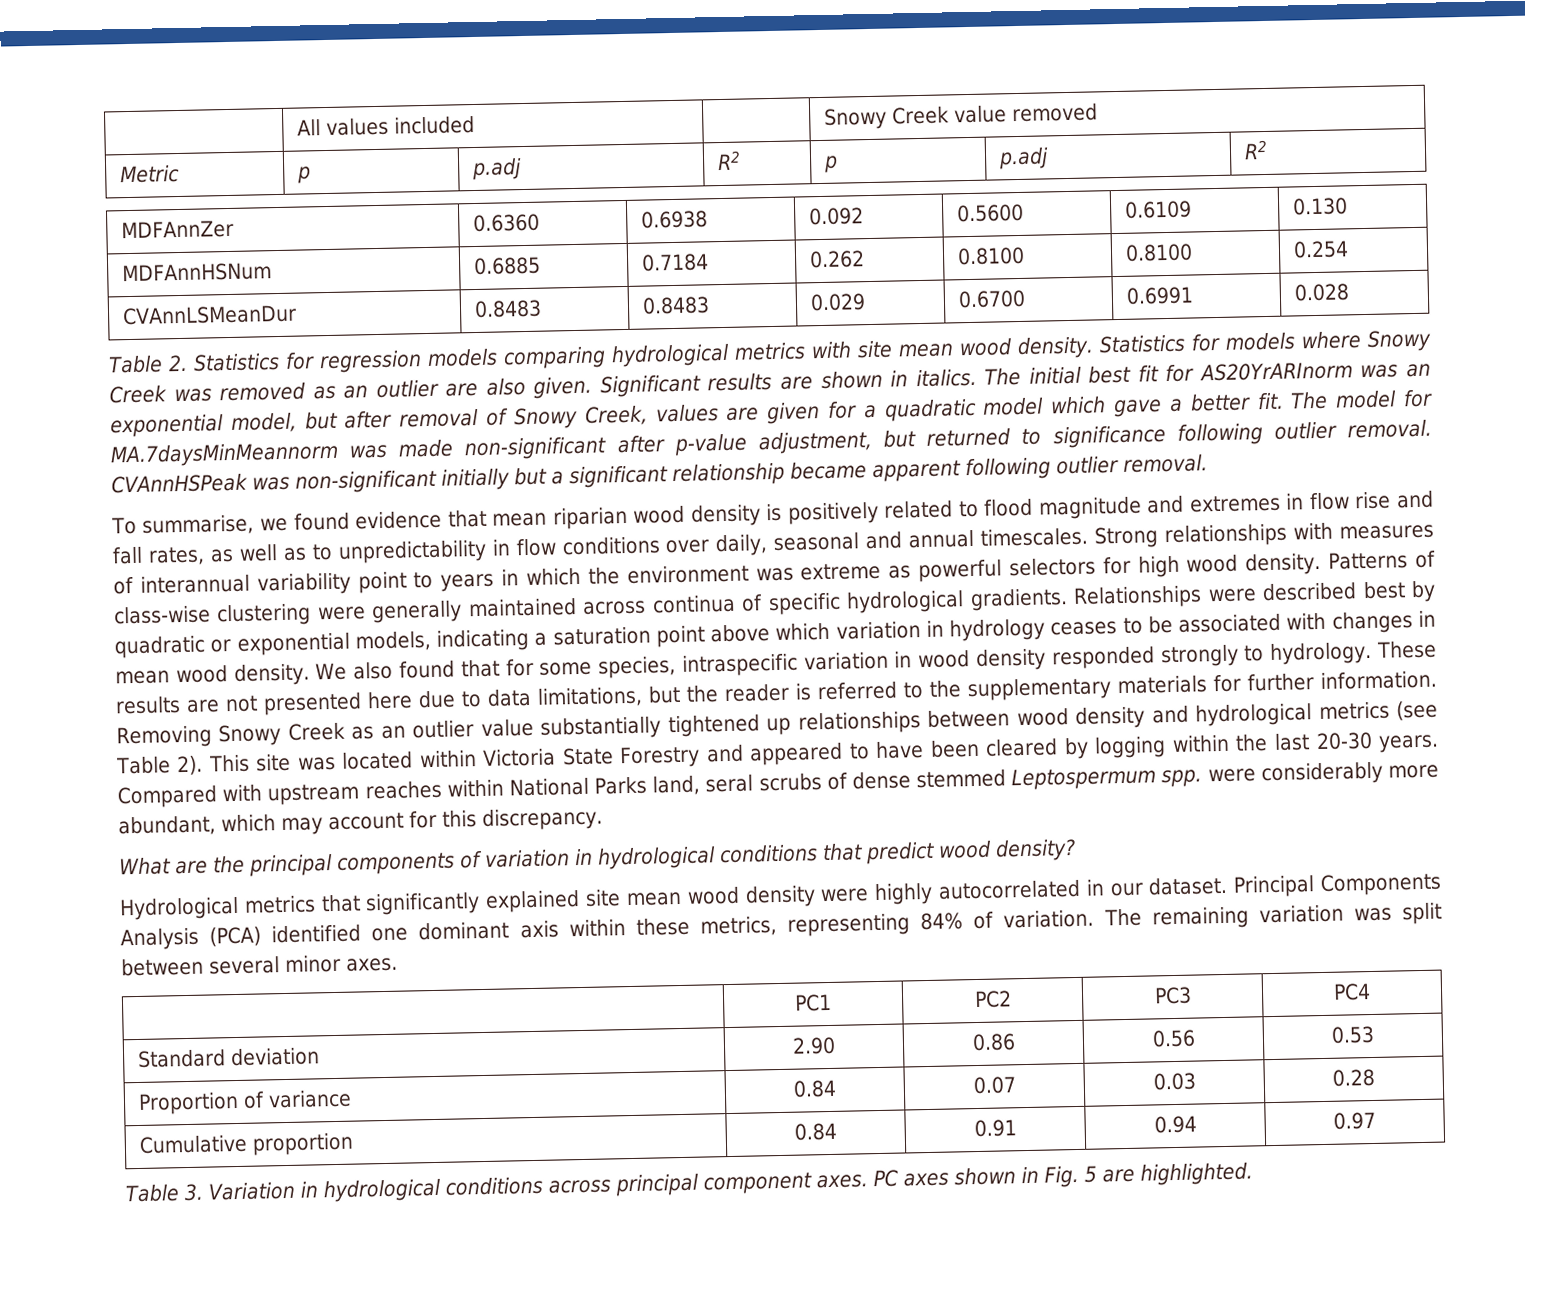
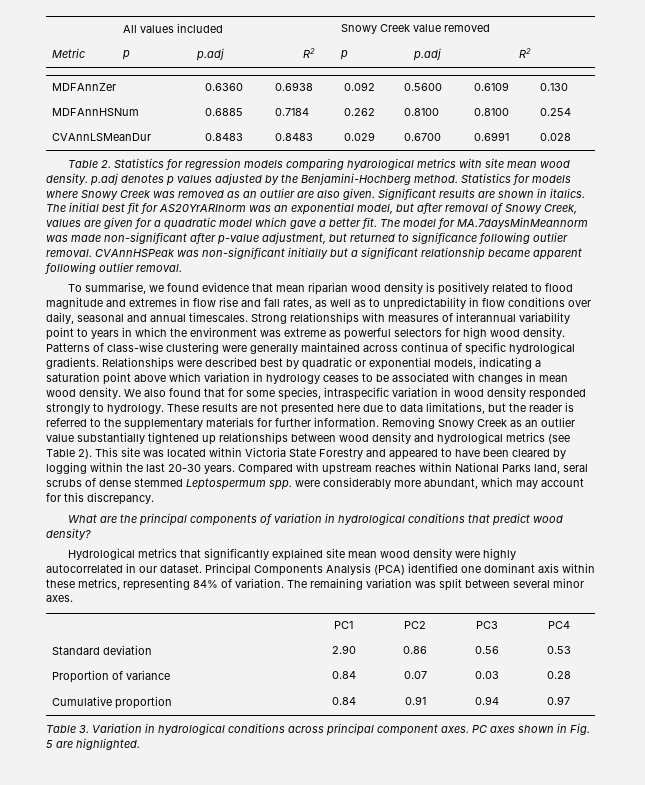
- Table 2. Statistics for regression models comparing hydrological metrics with site mean wood density.
+ Table 2. Statistics for regression models comparing hydrological metrics with site mean wood density. p.adj denotes p values adjusted by the Benjamini-Hochberg method.

